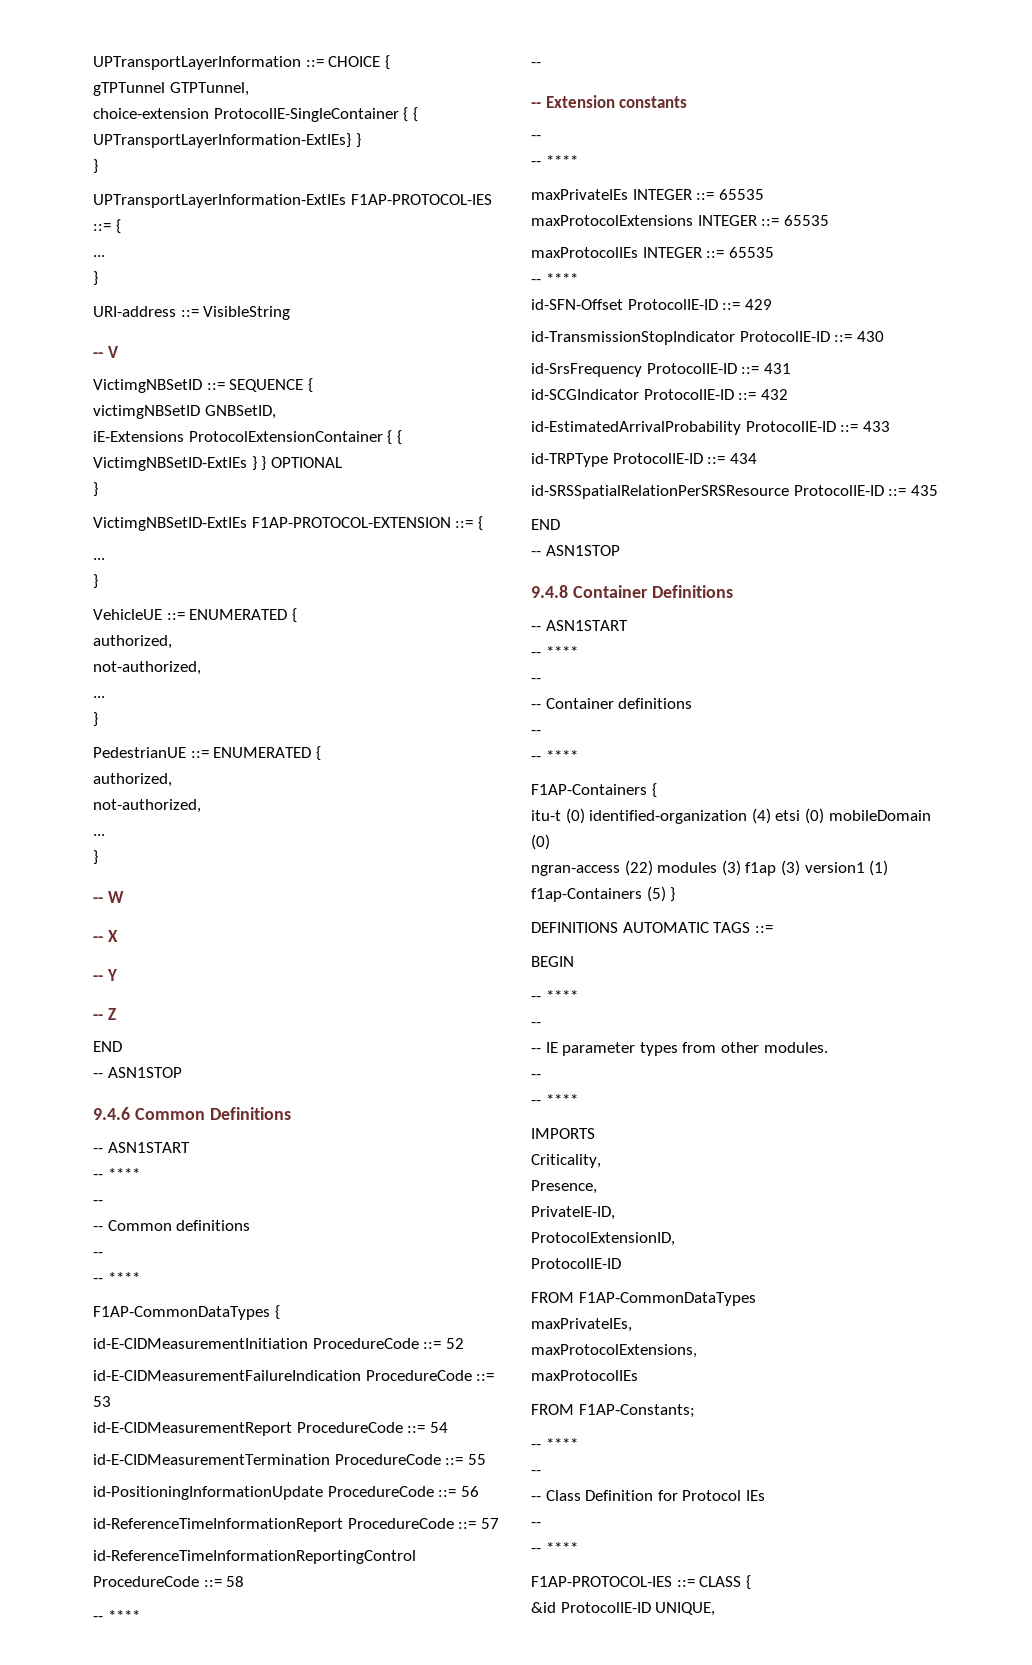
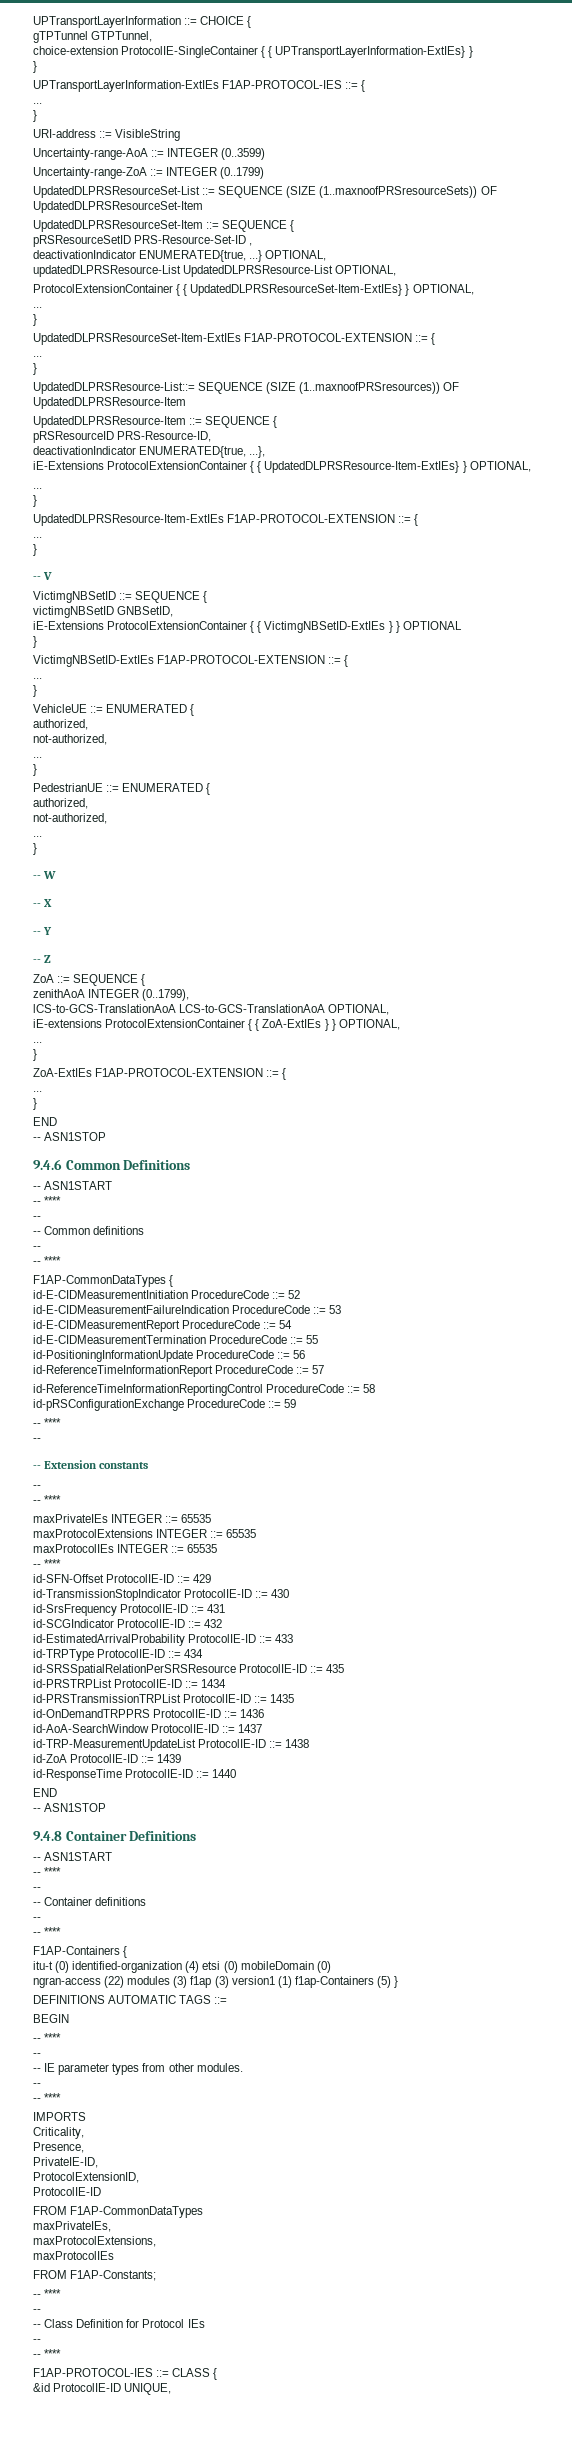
+ Uncertainty-range-AoA ::= INTEGER (0..3599)
+ Uncertainty-range-ZoA ::= INTEGER (0..1799)
+ UpdatedDLPRSResourceSet-List ::= SEQUENCE (SIZE (1..maxnoofPRSresourceSets)) OF UpdatedDLPRSResourceSet-Item
+ UpdatedDLPRSResourceSet-Item ::= SEQUENCE {
+ pRSResourceSetID PRS-Resource-Set-ID ,
+ deactivationIndicator ENUMERATED{true, ...} OPTIONAL,
+ updatedDLPRSResource-List UpdatedDLPRSResource-List OPTIONAL,
+ ProtocolExtensionContainer { { UpdatedDLPRSResourceSet-Item-ExtIEs} } OPTIONAL,
+ ...
+ }
+ UpdatedDLPRSResourceSet-Item-ExtIEs F1AP-PROTOCOL-EXTENSION ::= {
+ ...
+ }
+ UpdatedDLPRSResource-List::= SEQUENCE (SIZE (1..maxnoofPRSresources)) OF UpdatedDLPRSResource-Item
+ UpdatedDLPRSResource-Item ::= SEQUENCE {
+ pRSResourceID PRS-Resource-ID,
+ deactivationIndicator ENUMERATED{true, ...},
+ iE-Extensions ProtocolExtensionContainer { { UpdatedDLPRSResource-Item-ExtIEs} } OPTIONAL,
+ ...
+ }
+ UpdatedDLPRSResource-Item-ExtIEs F1AP-PROTOCOL-EXTENSION ::= {
+ ...
+ }
+ ZoA ::= SEQUENCE {
+ zenithAoA INTEGER (0..1799),
+ lCS-to-GCS-TranslationAoA LCS-to-GCS-TranslationAoA OPTIONAL,
+ iE-extensions ProtocolExtensionContainer { { ZoA-ExtIEs } } OPTIONAL,
+ ...
+ }
+ ZoA-ExtIEs F1AP-PROTOCOL-EXTENSION ::= {
+ ...
+ }
+ id-pRSConfigurationExchange ProcedureCode ::= 59
+ id-PRSTRPList ProtocolIE-ID ::= 1434
+ id-PRSTransmissionTRPList ProtocolIE-ID ::= 1435
+ id-OnDemandTRPPRS ProtocolIE-ID ::= 1436
+ id-AoA-SearchWindow ProtocolIE-ID ::= 1437
+ id-TRP-MeasurementUpdateList ProtocolIE-ID ::= 1438
+ id-ZoA ProtocolIE-ID ::= 1439
+ id-ResponseTime ProtocolIE-ID ::= 1440

